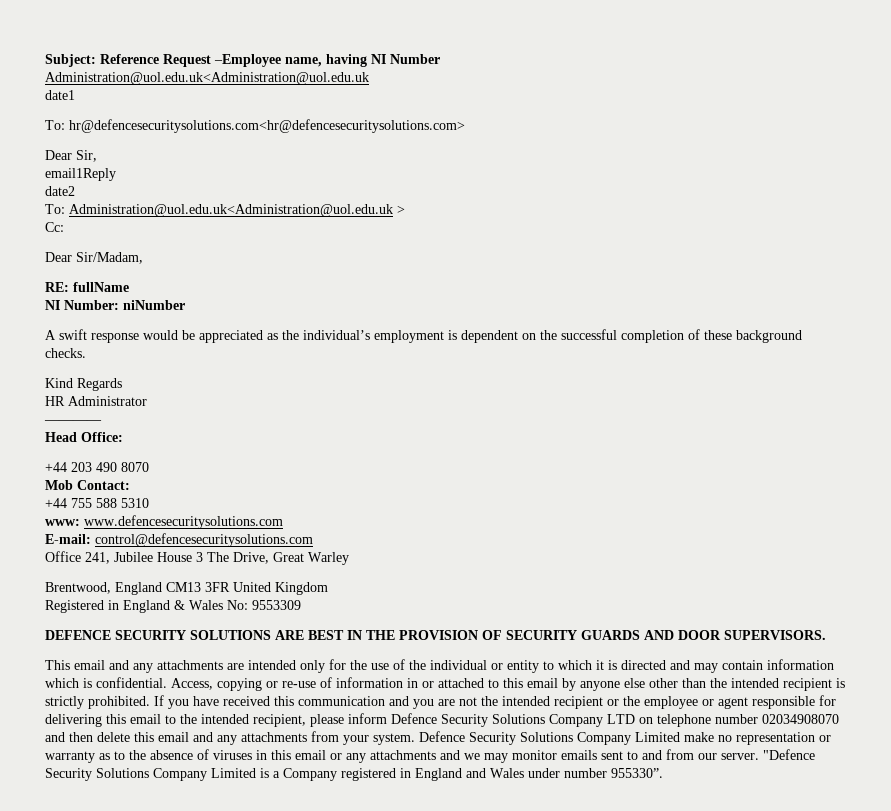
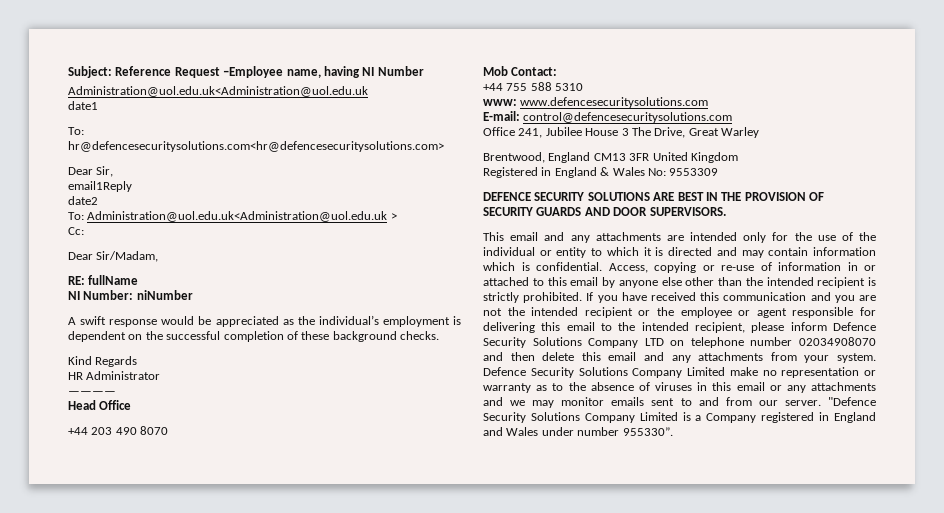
- Head Office:
+ Head Office

